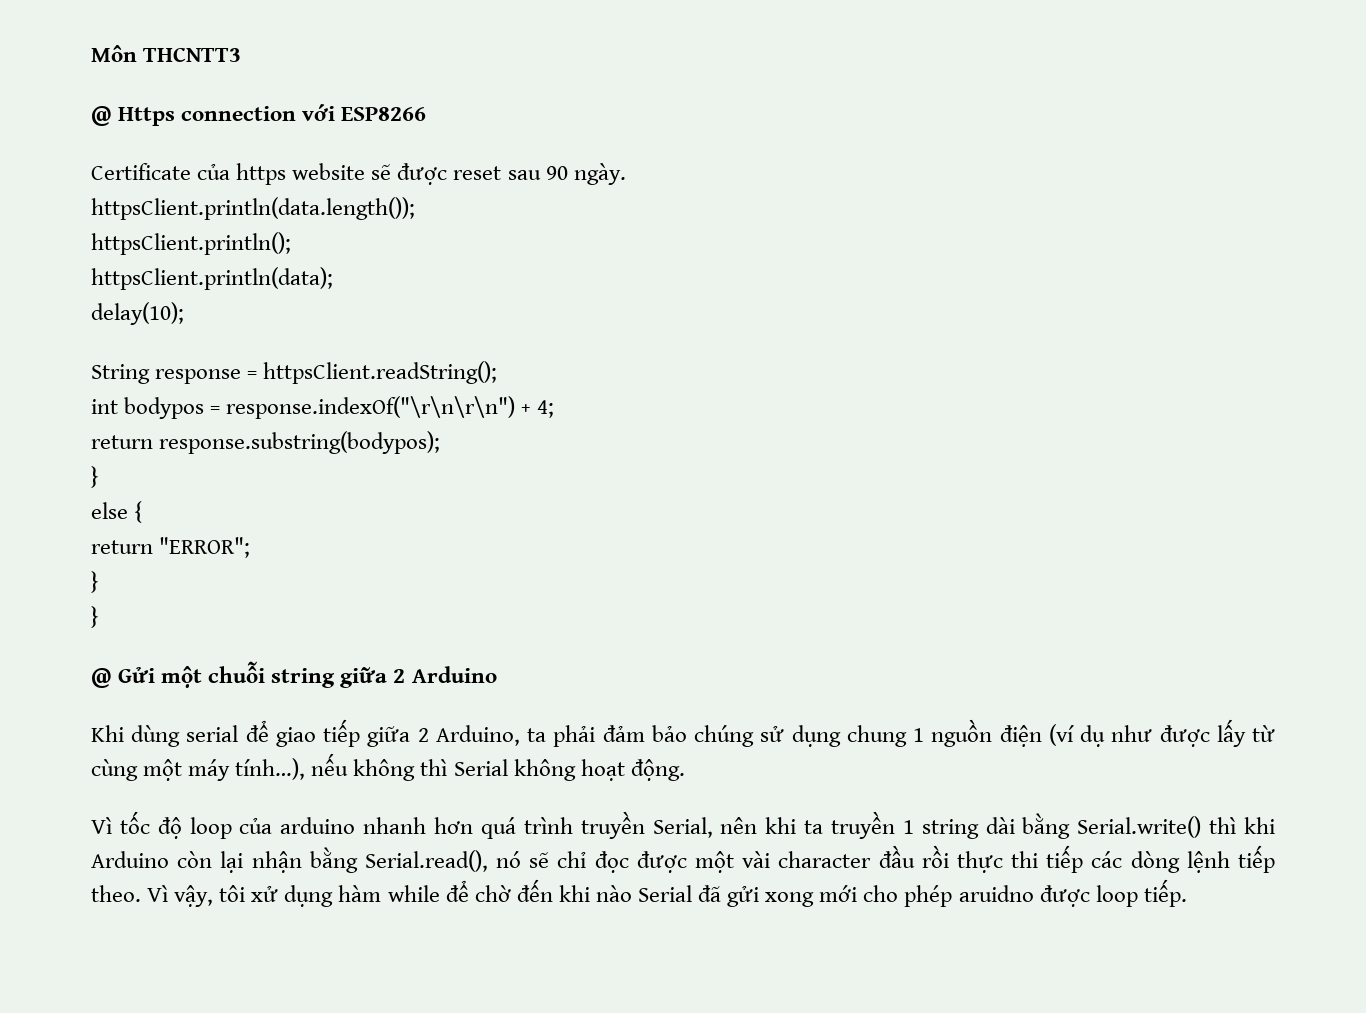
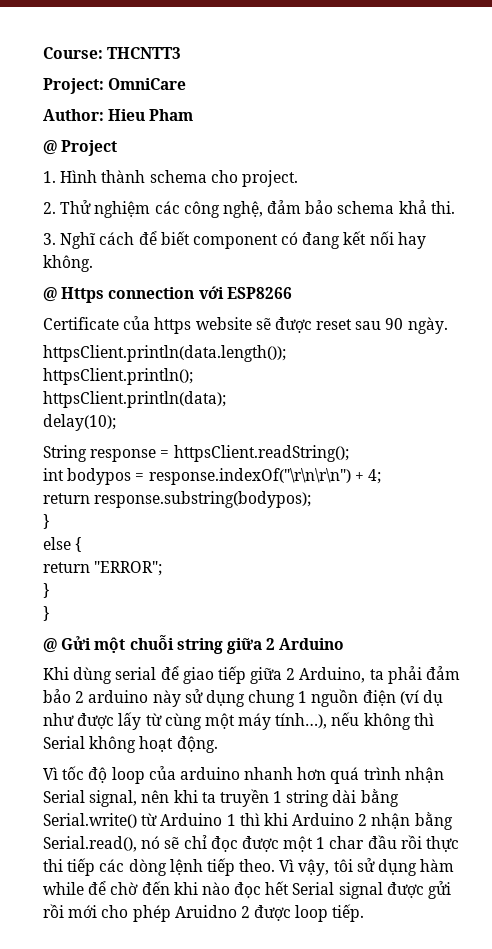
- Môn THCNTT3
+ Course: THCNTT3
+ Project: OmniCare
+ Author: Hieu Pham
+ @ Project
+ 1. Hình thành schema cho project.
+ 2. Thử nghiệm các công nghệ, đảm bảo schema khả thi.
+ 3. Nghĩ cách để biết component có đang kết nối hay không.
- Khi dùng serial để giao tiếp giữa 2 Arduino, ta phải đảm bảo chúng sử dụng chung 1 nguồn điện (ví dụ như được lấy từ cùng một máy tính…), nếu không thì Serial không hoạt động.
+ Khi dùng serial để giao tiếp giữa 2 Arduino, ta phải đảm bảo 2 arduino này sử dụng chung 1 nguồn điện (ví dụ như được lấy từ cùng một máy tính…), nếu không thì Serial không hoạt động.
- Vì tốc độ loop của arduino nhanh hơn quá trình truyền Serial, nên khi ta truyền 1 string dài bằng Serial.write() thì khi Arduino còn lại nhận bằng Serial.read(), nó sẽ chỉ đọc được một vài character đầu rồi thực thi tiếp các dòng lệnh tiếp theo.
+ Vì tốc độ loop của arduino nhanh hơn quá trình nhận Serial signal, nên khi ta truyền 1 string dài bằng Serial.write() từ Arduino 1 thì khi Arduino 2 nhận bằng Serial.read(), nó sẽ chỉ đọc được một 1 char đầu rồi thực thi tiếp các dòng lệnh tiếp theo.
- Vì vậy, tôi xử dụng hàm while để chờ đến khi nào Serial đã gửi xong mới cho phép aruidno được loop tiếp.
+ Vì vậy, tôi sử dụng hàm while để chờ đến khi nào đọc hết Serial signal được gửi rồi mới cho phép Aruidno 2 được loop tiếp.

